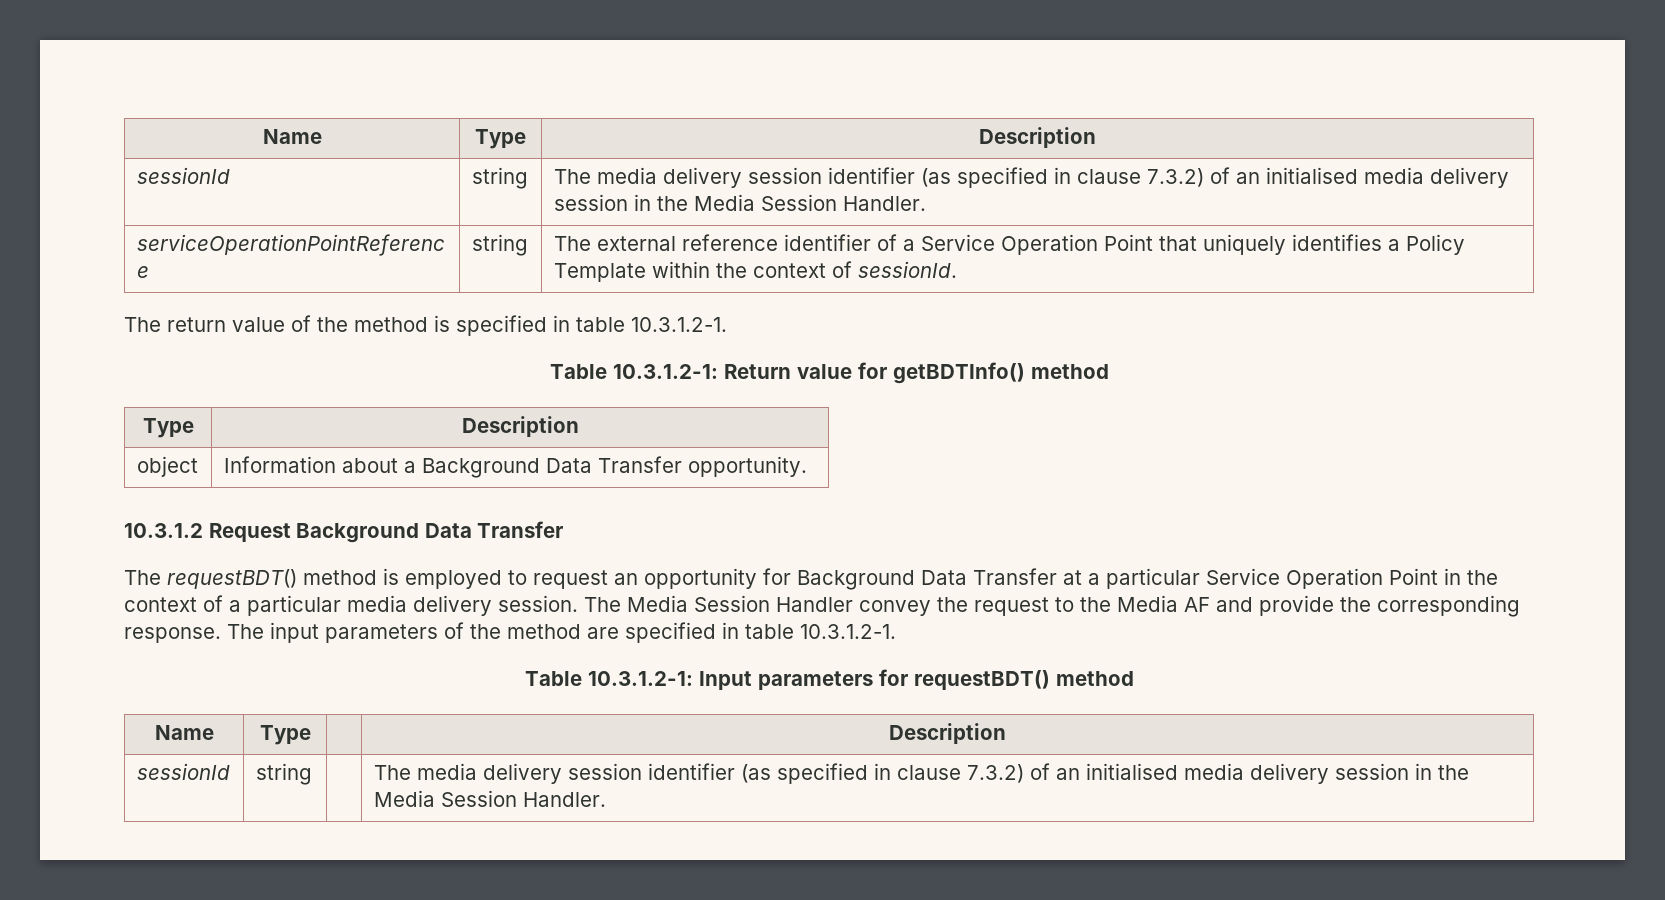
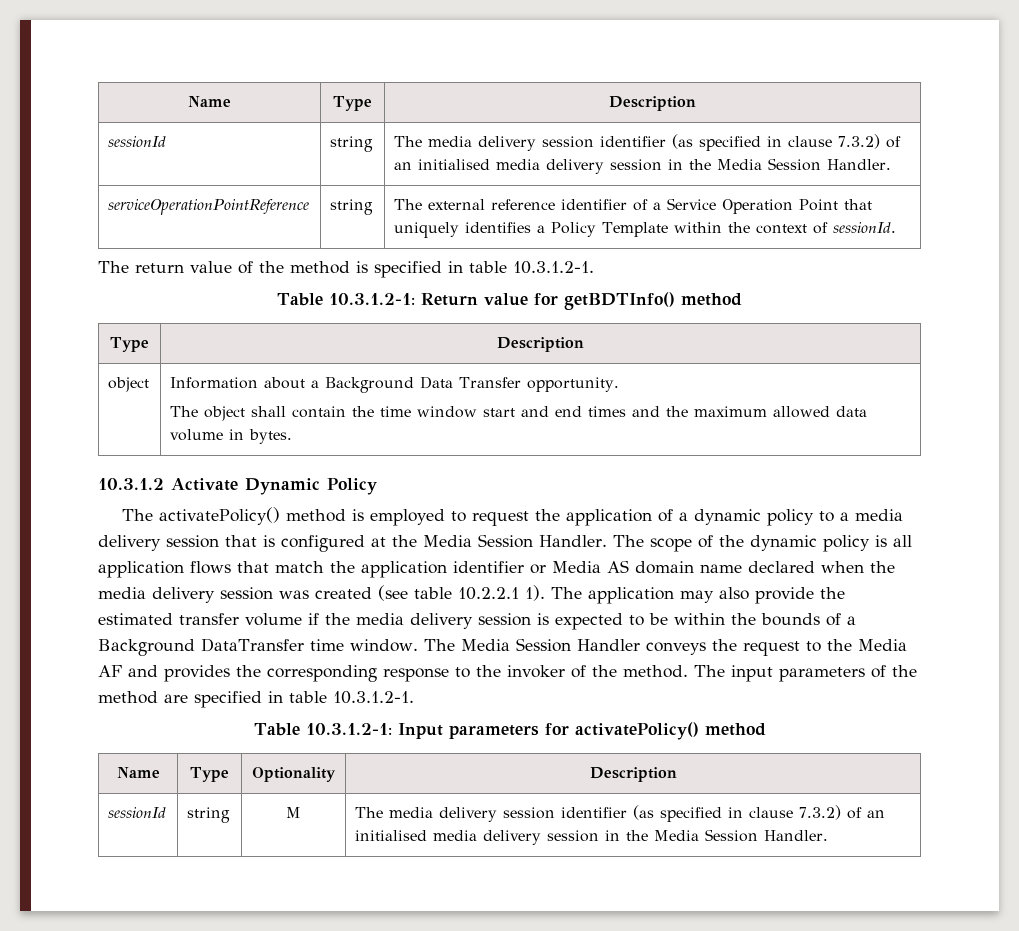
  object | Information about a Background Data Transfer opportunity.
- 10.3.1.2 Request Background Data Transfer
- The requestBDT() method is employed to request an opportunity for Background Data Transfer at a particular Service Operation Point in the context of a particular media delivery session.
+ The object shall contain the time window start and end times and the maximum allowed data volume in bytes.
+ 10.3.1.2 Activate Dynamic Policy
+ The activatePolicy() method is employed to request the application of a dynamic policy to a media delivery session that is configured at the Media Session Handler. The scope of the dynamic policy is all application flows that match the application identifier or Media AS domain name declared when the media delivery session was created (see table 10.2.2.1 1). The application may also provide the estimated transfer volume if the media delivery session is expected to be within the bounds of a Background DataTransfer time window.
- The Media Session Handler convey the request to the Media AF and provide the corresponding response.
+ The Media Session Handler conveys the request to the Media AF and provides the corresponding response to the invoker of the method.
- Table 10.3.1.2-1: Input parameters for requestBDT() method
+ Table 10.3.1.2-1: Input parameters for activatePolicy() method
- Name | Type | | Description
- sessionId | string | | The media delivery session identifier (as specified in clause 7.3.2) of an initialised media delivery session in the Media Session Handler.
+ Name | Type | Optionality | Description
+ sessionId | string | M | The media delivery session identifier (as specified in clause 7.3.2) of an initialised media delivery session in the Media Session Handler.

